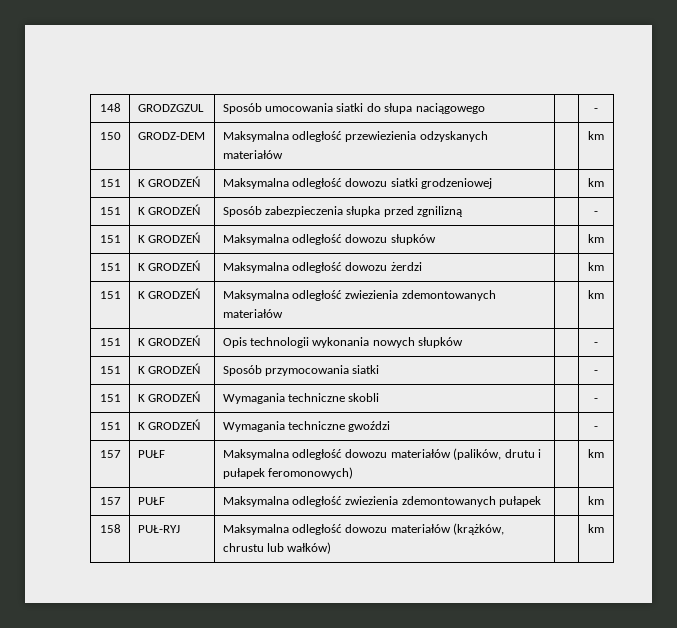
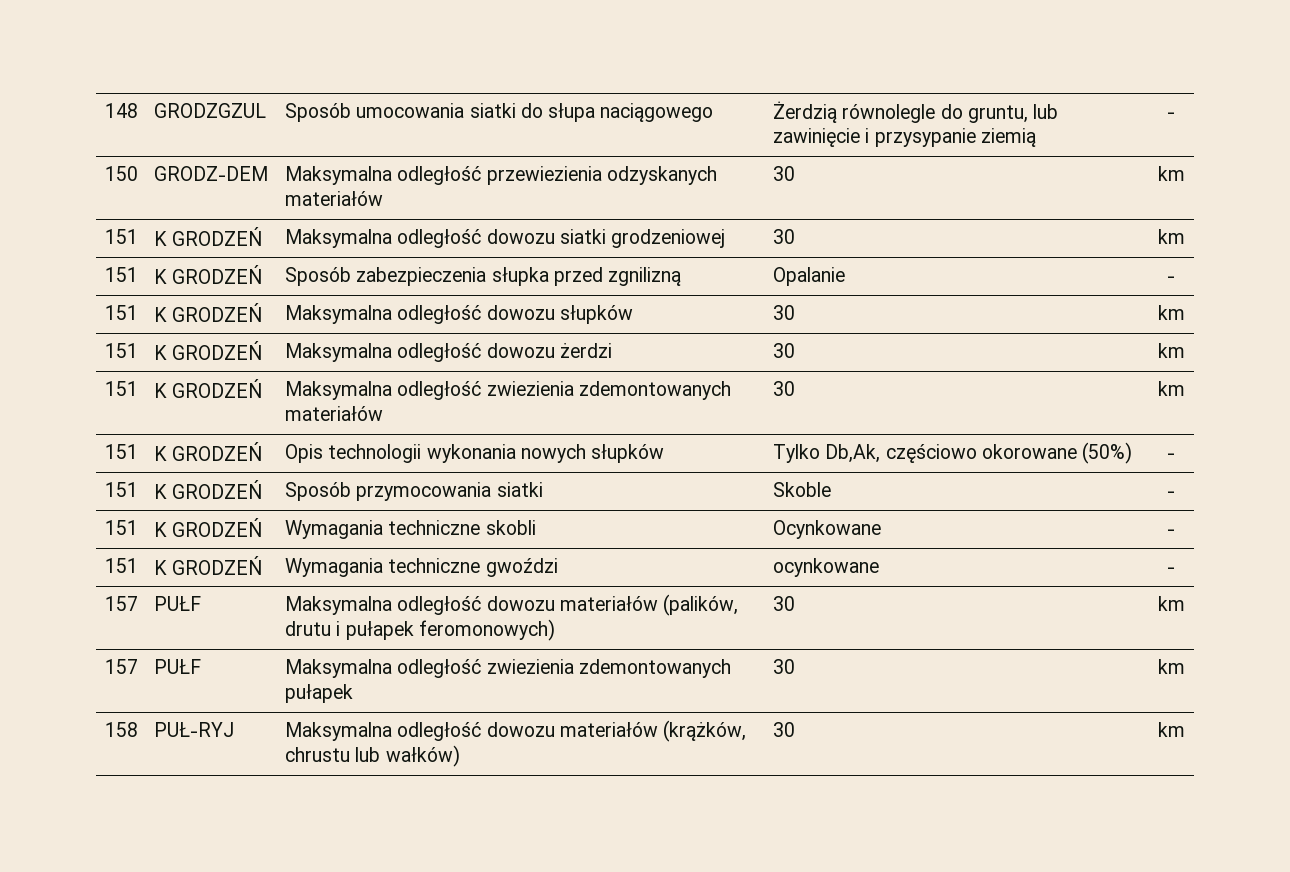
- 148 | GRODZGZUL | Sposób umocowania siatki do słupa naciągowego | | -
+ 148 | GRODZGZUL | Sposób umocowania siatki do słupa naciągowego | Żerdzią równolegle do gruntu, lub zawinięcie i przysypanie ziemią | -
- 150 | GRODZ-DEM | Maksymalna odległość przewiezienia odzyskanych materiałów | | km
+ 150 | GRODZ-DEM | Maksymalna odległość przewiezienia odzyskanych materiałów | 30 | km
- 151 | K GRODZEŃ | Maksymalna odległość dowozu siatki grodzeniowej | | km
+ 151 | K GRODZEŃ | Maksymalna odległość dowozu siatki grodzeniowej | 30 | km
- 151 | K GRODZEŃ | Sposób zabezpieczenia słupka przed zgnilizną | | -
+ 151 | K GRODZEŃ | Sposób zabezpieczenia słupka przed zgnilizną | Opalanie | -
- 151 | K GRODZEŃ | Maksymalna odległość dowozu słupków | | km
+ 151 | K GRODZEŃ | Maksymalna odległość dowozu słupków | 30 | km
- 151 | K GRODZEŃ | Maksymalna odległość dowozu żerdzi | | km
+ 151 | K GRODZEŃ | Maksymalna odległość dowozu żerdzi | 30 | km
- 151 | K GRODZEŃ | Maksymalna odległość zwiezienia zdemontowanych materiałów | | km
+ 151 | K GRODZEŃ | Maksymalna odległość zwiezienia zdemontowanych materiałów | 30 | km
- 151 | K GRODZEŃ | Opis technologii wykonania nowych słupków | | -
+ 151 | K GRODZEŃ | Opis technologii wykonania nowych słupków | Tylko Db,Ak, częściowo okorowane (50%) | -
- 151 | K GRODZEŃ | Sposób przymocowania siatki | | -
+ 151 | K GRODZEŃ | Sposób przymocowania siatki | Skoble | -
- 151 | K GRODZEŃ | Wymagania techniczne skobli | | -
+ 151 | K GRODZEŃ | Wymagania techniczne skobli | Ocynkowane | -
- 151 | K GRODZEŃ | Wymagania techniczne gwoździ | | -
+ 151 | K GRODZEŃ | Wymagania techniczne gwoździ | ocynkowane | -
- 157 | PUŁF | Maksymalna odległość dowozu materiałów (palików, drutu i pułapek feromonowych) | | km
+ 157 | PUŁF | Maksymalna odległość dowozu materiałów (palików, drutu i pułapek feromonowych) | 30 | km
- 157 | PUŁF | Maksymalna odległość zwiezienia zdemontowanych pułapek | | km
+ 157 | PUŁF | Maksymalna odległość zwiezienia zdemontowanych pułapek | 30 | km
- 158 | PUŁ-RYJ | Maksymalna odległość dowozu materiałów (krążków, chrustu lub wałków) | | km
+ 158 | PUŁ-RYJ | Maksymalna odległość dowozu materiałów (krążków, chrustu lub wałków) | 30 | km

